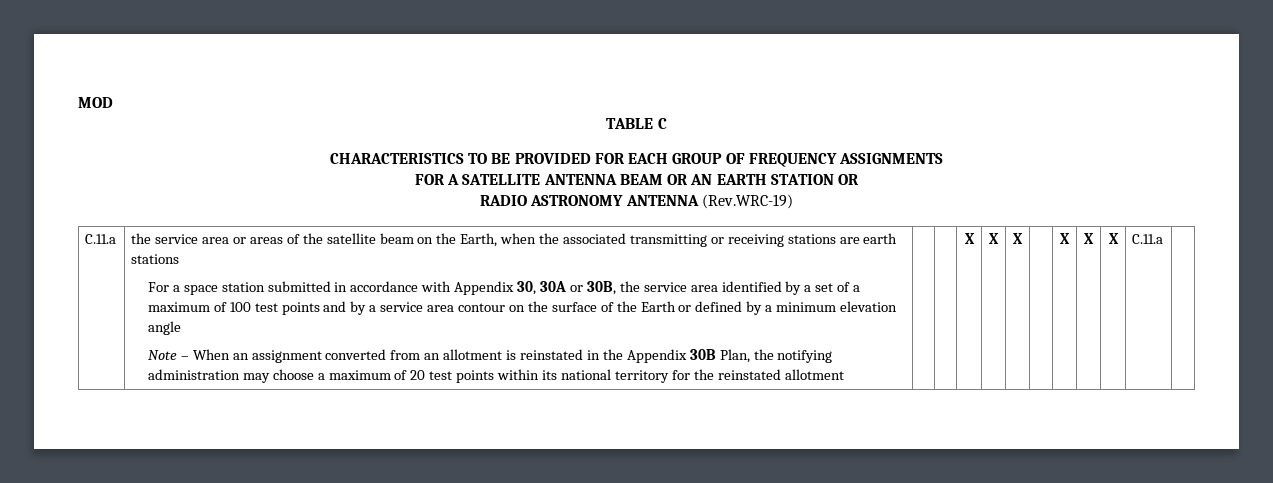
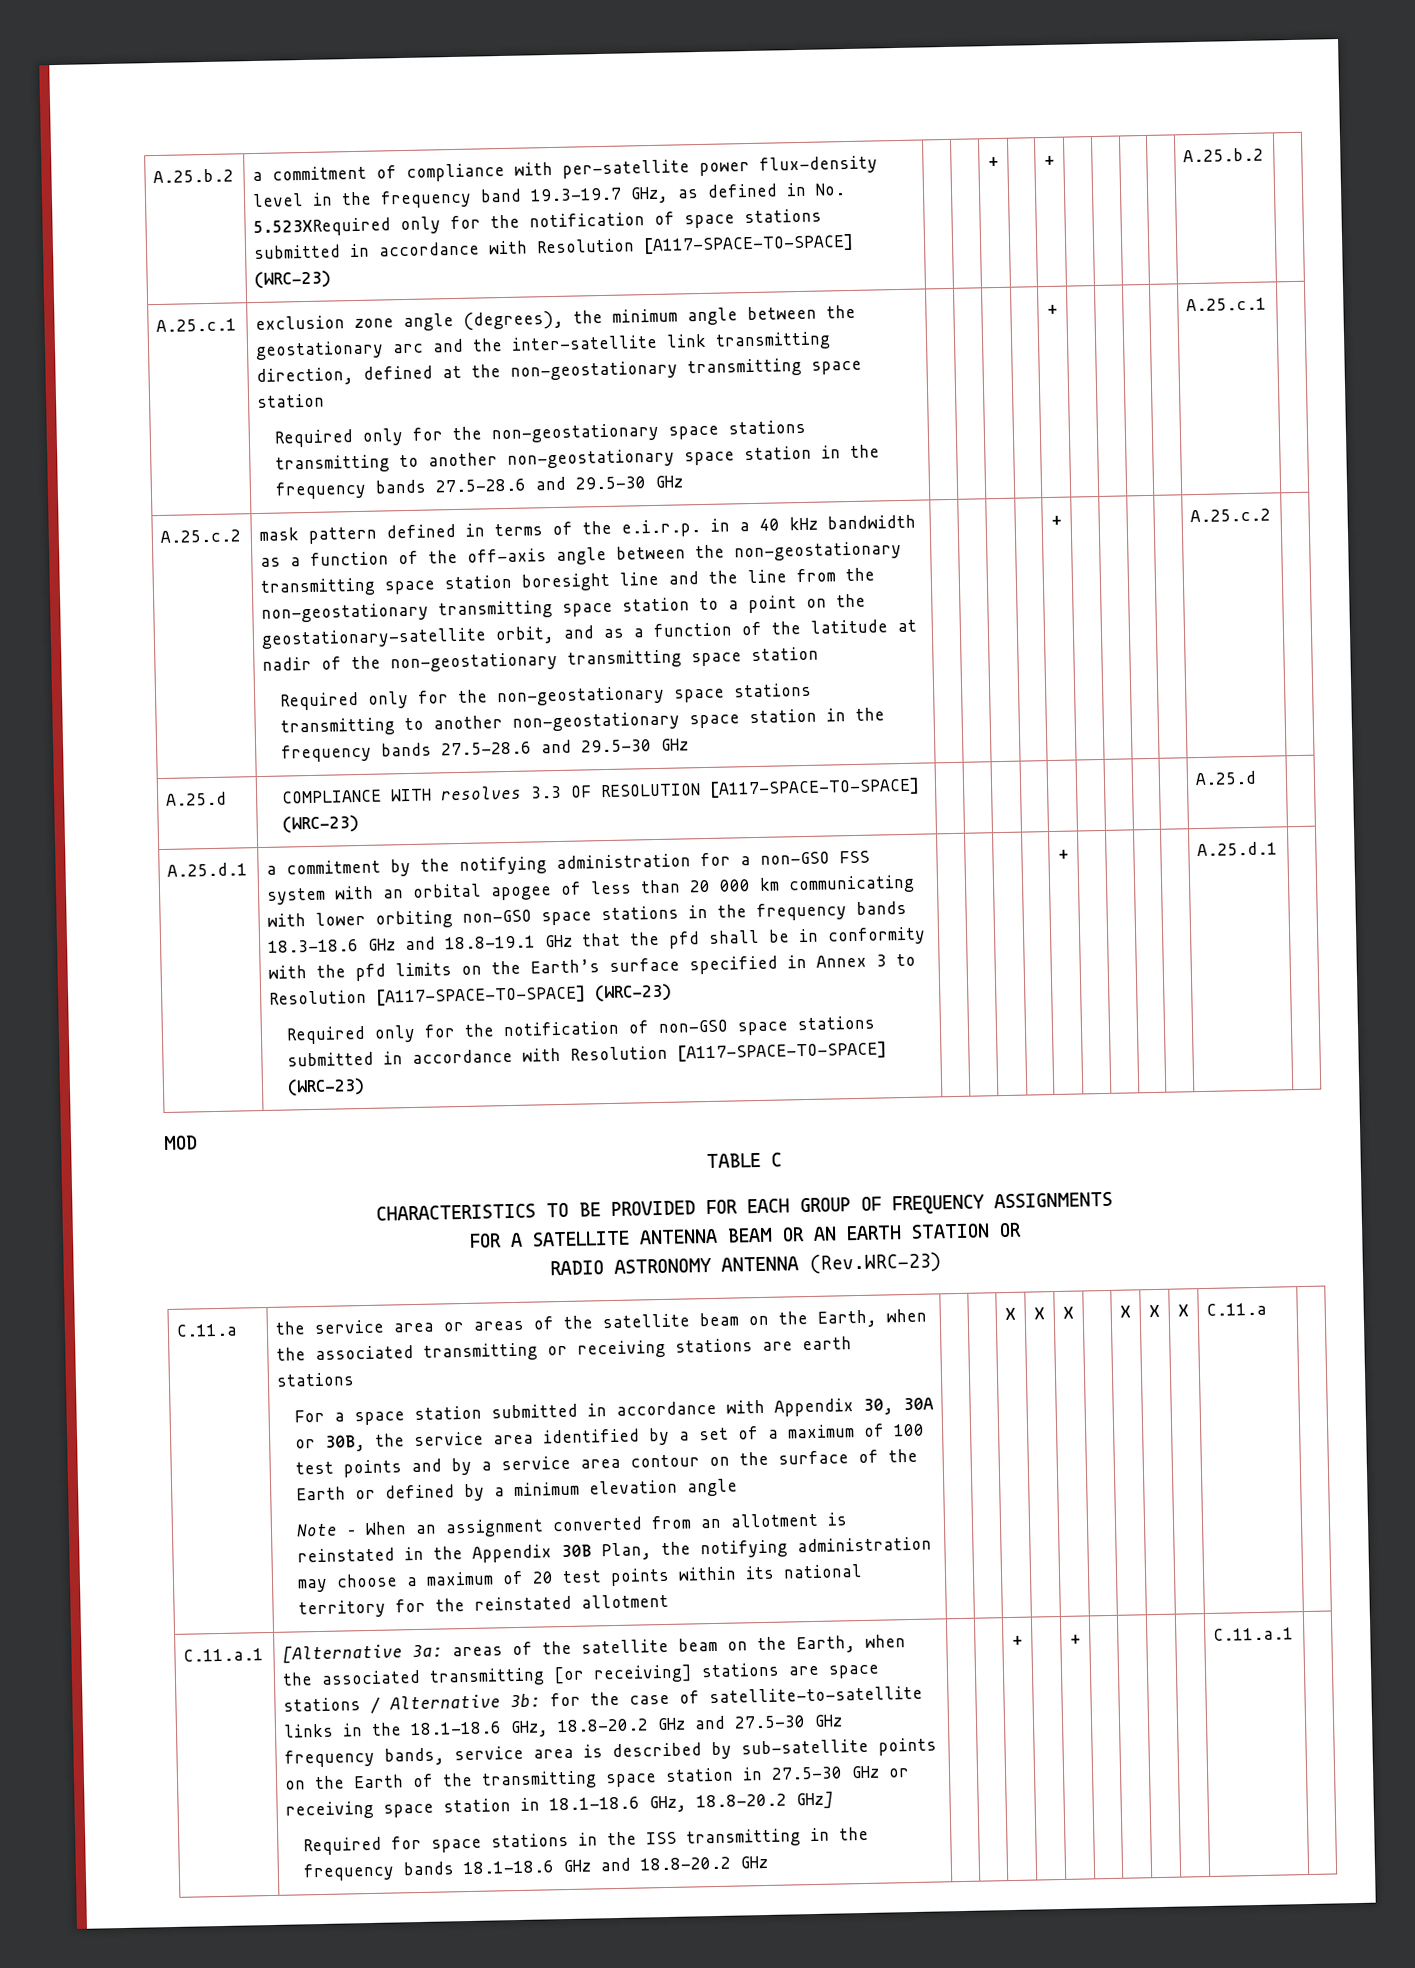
+ A.25.b.2 | a commitment of compliance with per-satellite power flux-density level in the frequency band 19.3-19.7 GHz, as defined in No. 5.523XRequired only for the notification of space stations submitted in accordance with Resolution [A117-SPACE-TO-SPACE] (WRC-23) | | | + | | + | | | | | A.25.b.2 |
+ A.25.c.1 | exclusion zone angle (degrees), the minimum angle between the geostationary arc and the inter-satellite link transmitting direction, defined at the non-geostationary transmitting space station
+ Required only for the non-geostationary space stations transmitting to another non-geostationary space station in the frequency bands 27.5-28.6 and 29.5-30 GHz | | | | | + | | | | | A.25.c.1 |
+ A.25.c.2 | mask pattern defined in terms of the e.i.r.p. in a 40 kHz bandwidth as a function of the off-axis angle between the non-geostationary transmitting space station boresight line and the line from the non-geostationary transmitting space station to a point on the geostationary-satellite orbit, and as a function of the latitude at nadir of the non-geostationary transmitting space station
+ Required only for the non-geostationary space stations transmitting to another non-geostationary space station in the frequency bands 27.5-28.6 and 29.5-30 GHz | | | | | + | | | | | A.25.c.2 |
+ A.25.d | COMPLIANCE WITH resolves 3.3 OF RESOLUTION [A117-SPACE-TO-SPACE] (WRC-23) | | | | | | | | | | A.25.d |
+ A.25.d.1 | a commitment by the notifying administration for a non-GSO FSS system with an orbital apogee of less than 20 000 km communicating with lower orbiting non-GSO space stations in the frequency bands 18.3-18.6 GHz and 18.8-19.1 GHz that the pfd shall be in conformity with the pfd limits on the Earth’s surface specified in Annex 3 to Resolution [A117-SPACE-TO-SPACE] (WRC-23)
+ Required only for the notification of non-GSO space stations submitted in accordance with Resolution [A117-SPACE-TO-SPACE] (WRC-23) | | | | | + | | | | | A.25.d.1
- RADIO ASTRONOMY ANTENNA (Rev.WRC-19)
+ RADIO ASTRONOMY ANTENNA (Rev.WRC-23)
+ C.11.a.1 | [Alternative 3a: areas of the satellite beam on the Earth, when the associated transmitting [or receiving] stations are space stations / Alternative 3b: for the case of satellite-to-satellite links in the 18.1-18.6 GHz, 18.8-20.2 GHz and 27.5-30 GHz frequency bands, service area is described by sub-satellite points on the Earth of the transmitting space station in 27.5-30 GHz or receiving space station in 18.1-18.6 GHz, 18.8-20.2 GHz]
+ Required for space stations in the ISS transmitting in the frequency bands 18.1-18.6 GHz and 18.8-20.2 GHz | | | + | | + | | | | | C.11.a.1

